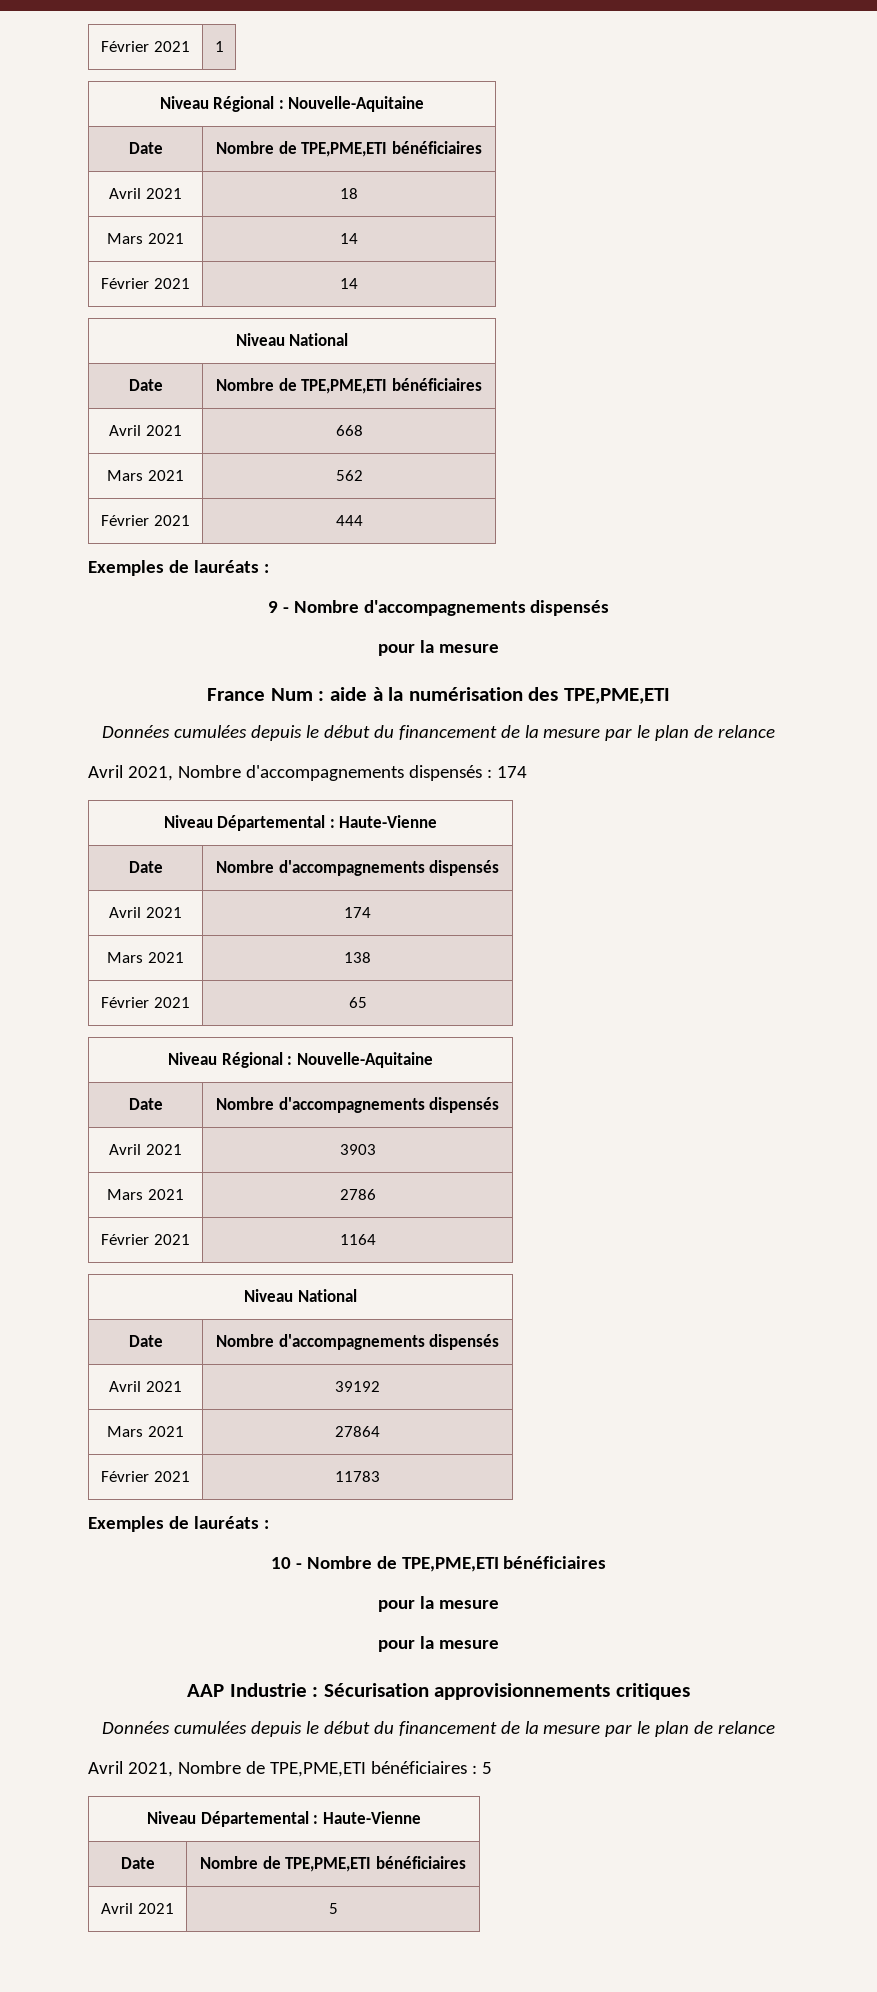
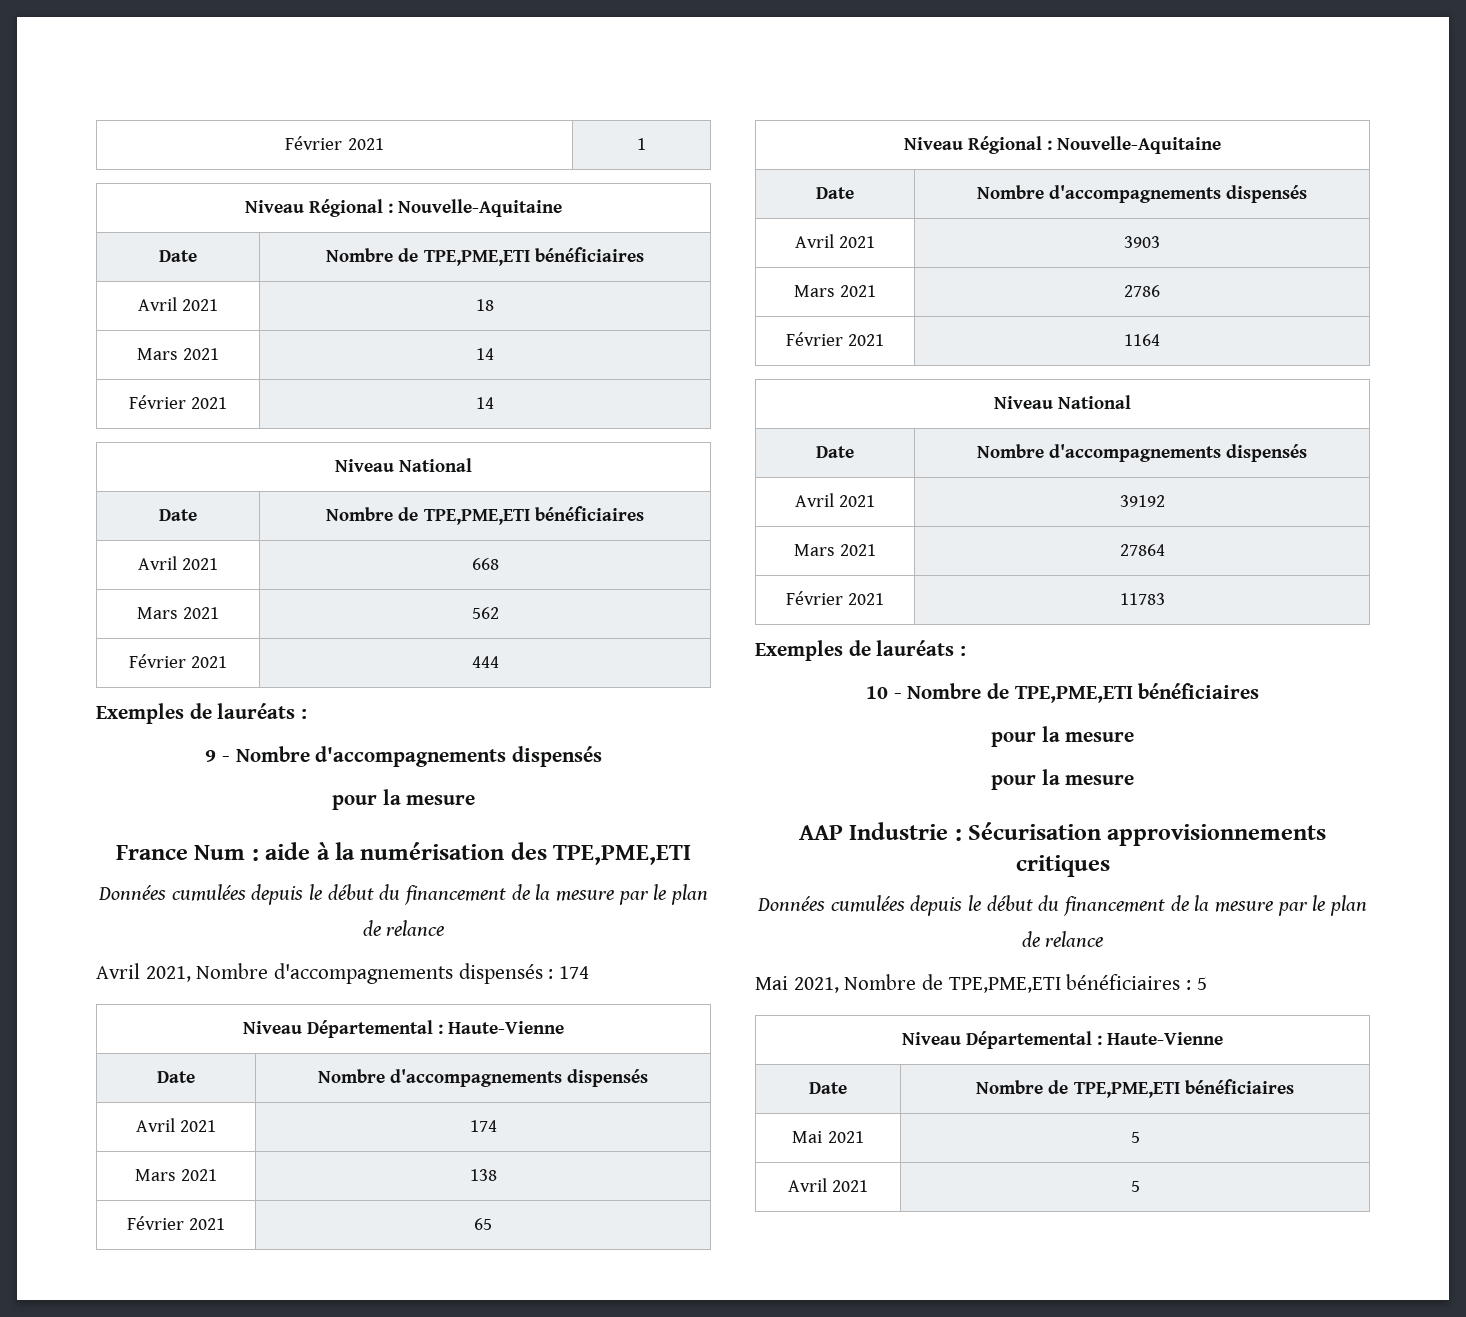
- Avril 2021, Nombre de TPE,PME,ETI bénéficiaires : 5
+ Mai 2021, Nombre de TPE,PME,ETI bénéficiaires : 5
+ Mai 2021 | 5

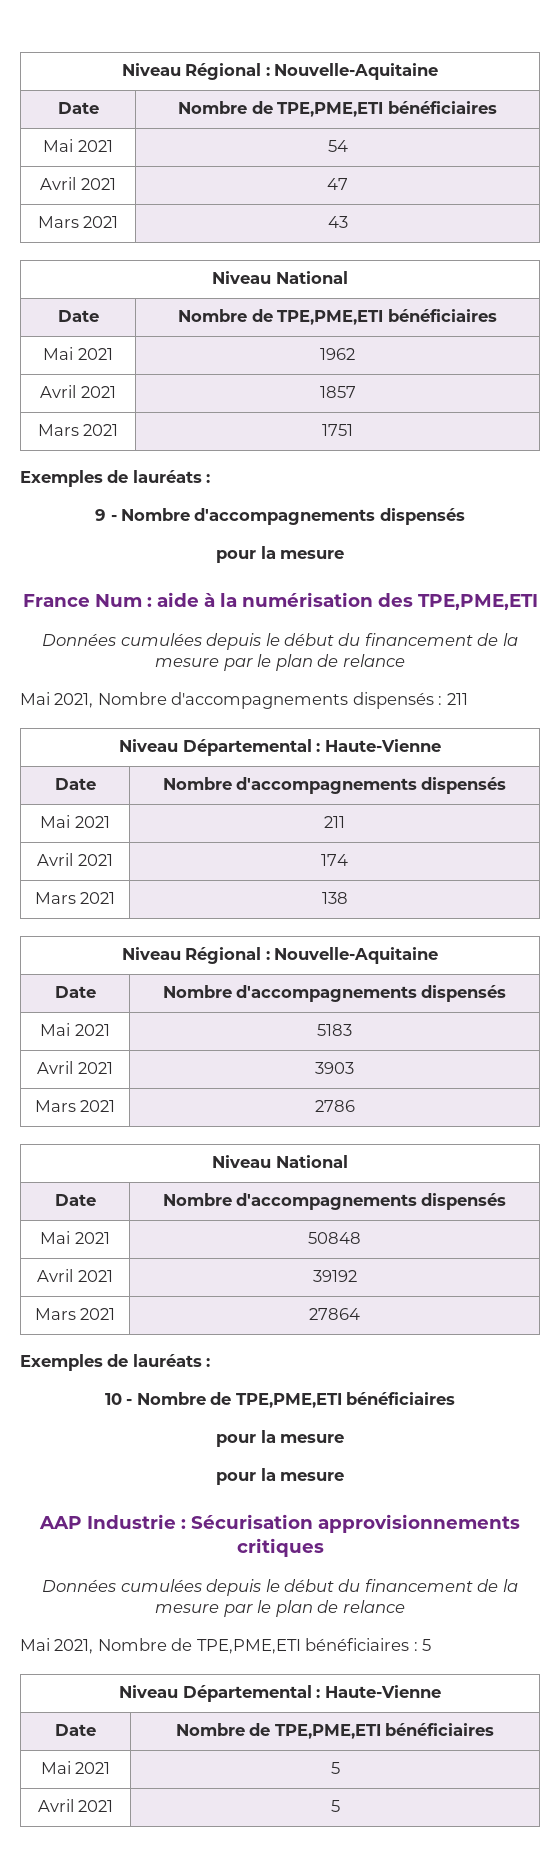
- Février 2021 | 1
- Avril 2021 | 18
- Mars 2021 | 14
- Février 2021 | 14
+ Mai 2021 | 54
+ Avril 2021 | 47
+ Mars 2021 | 43
- Avril 2021 | 668
- Mars 2021 | 562
- Février 2021 | 444
+ Mai 2021 | 1962
+ Avril 2021 | 1857
+ Mars 2021 | 1751
- Avril 2021, Nombre d'accompagnements dispensés : 174
+ Mai 2021, Nombre d'accompagnements dispensés : 211
+ Mai 2021 | 211
- Février 2021 | 65
+ Mai 2021 | 5183
- Février 2021 | 1164
+ Mai 2021 | 50848
- Février 2021 | 11783

